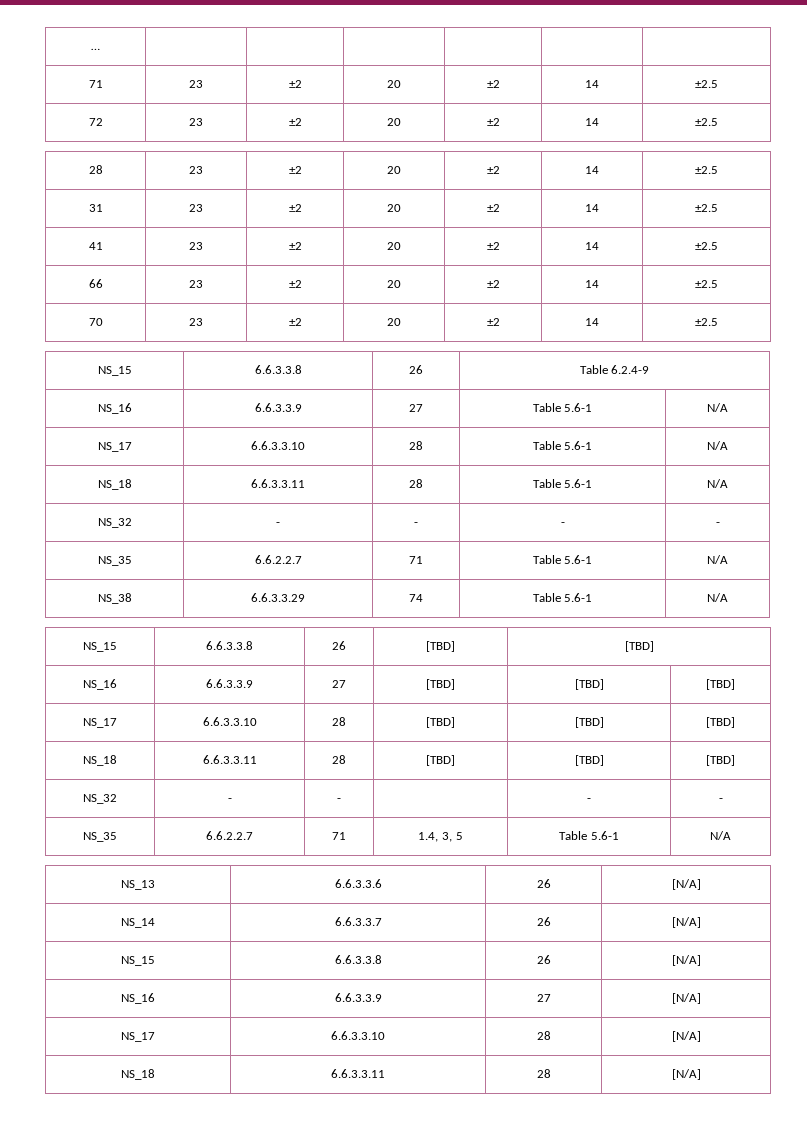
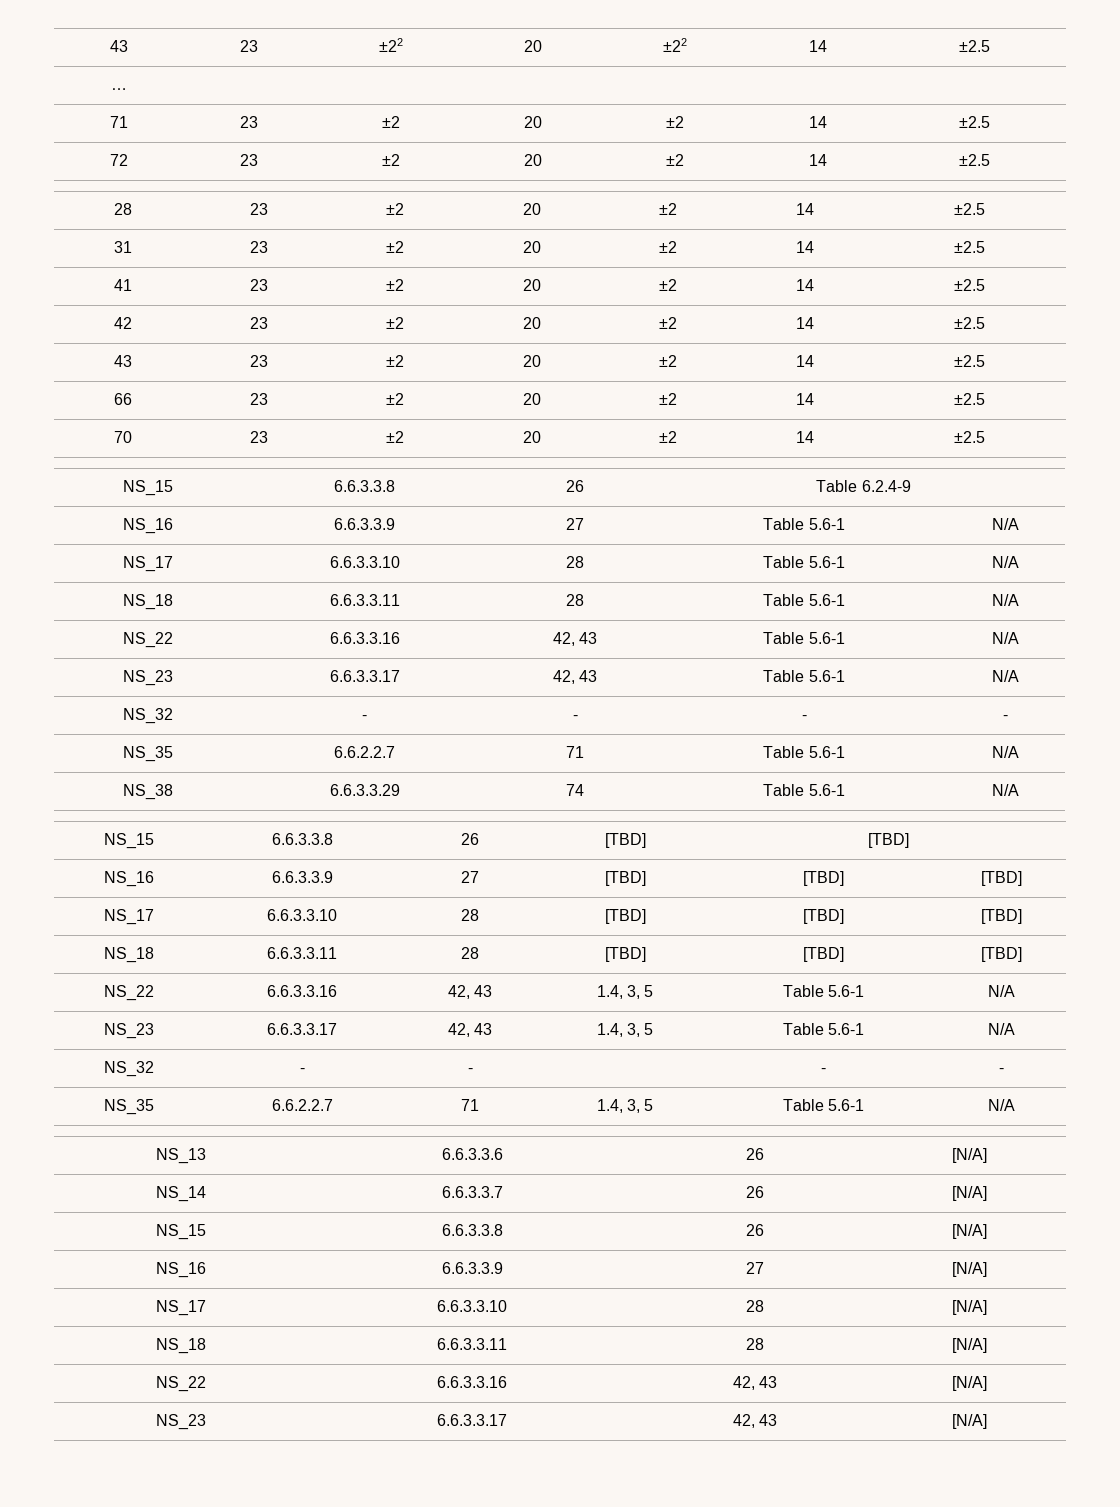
+ 43 | 23 | ±22 | 20 | ±22 | 14 | ±2.5
+ 42 | 23 | ±2 | 20 | ±2 | 14 | ±2.5
+ 43 | 23 | ±2 | 20 | ±2 | 14 | ±2.5
+ NS_22 | 6.6.3.3.16 | 42, 43 | Table 5.6-1 | N/A
+ NS_23 | 6.6.3.3.17 | 42, 43 | Table 5.6-1 | N/A
+ NS_22 | 6.6.3.3.16 | 42, 43 | 1.4, 3, 5 | Table 5.6-1 | N/A
+ NS_23 | 6.6.3.3.17 | 42, 43 | 1.4, 3, 5 | Table 5.6-1 | N/A
+ NS_22 | 6.6.3.3.16 | 42, 43 | [N/A]
+ NS_23 | 6.6.3.3.17 | 42, 43 | [N/A]

